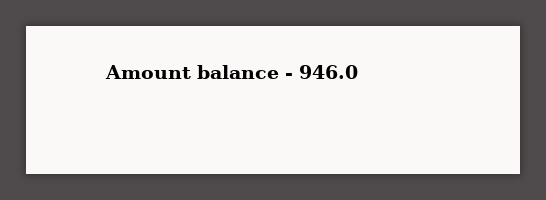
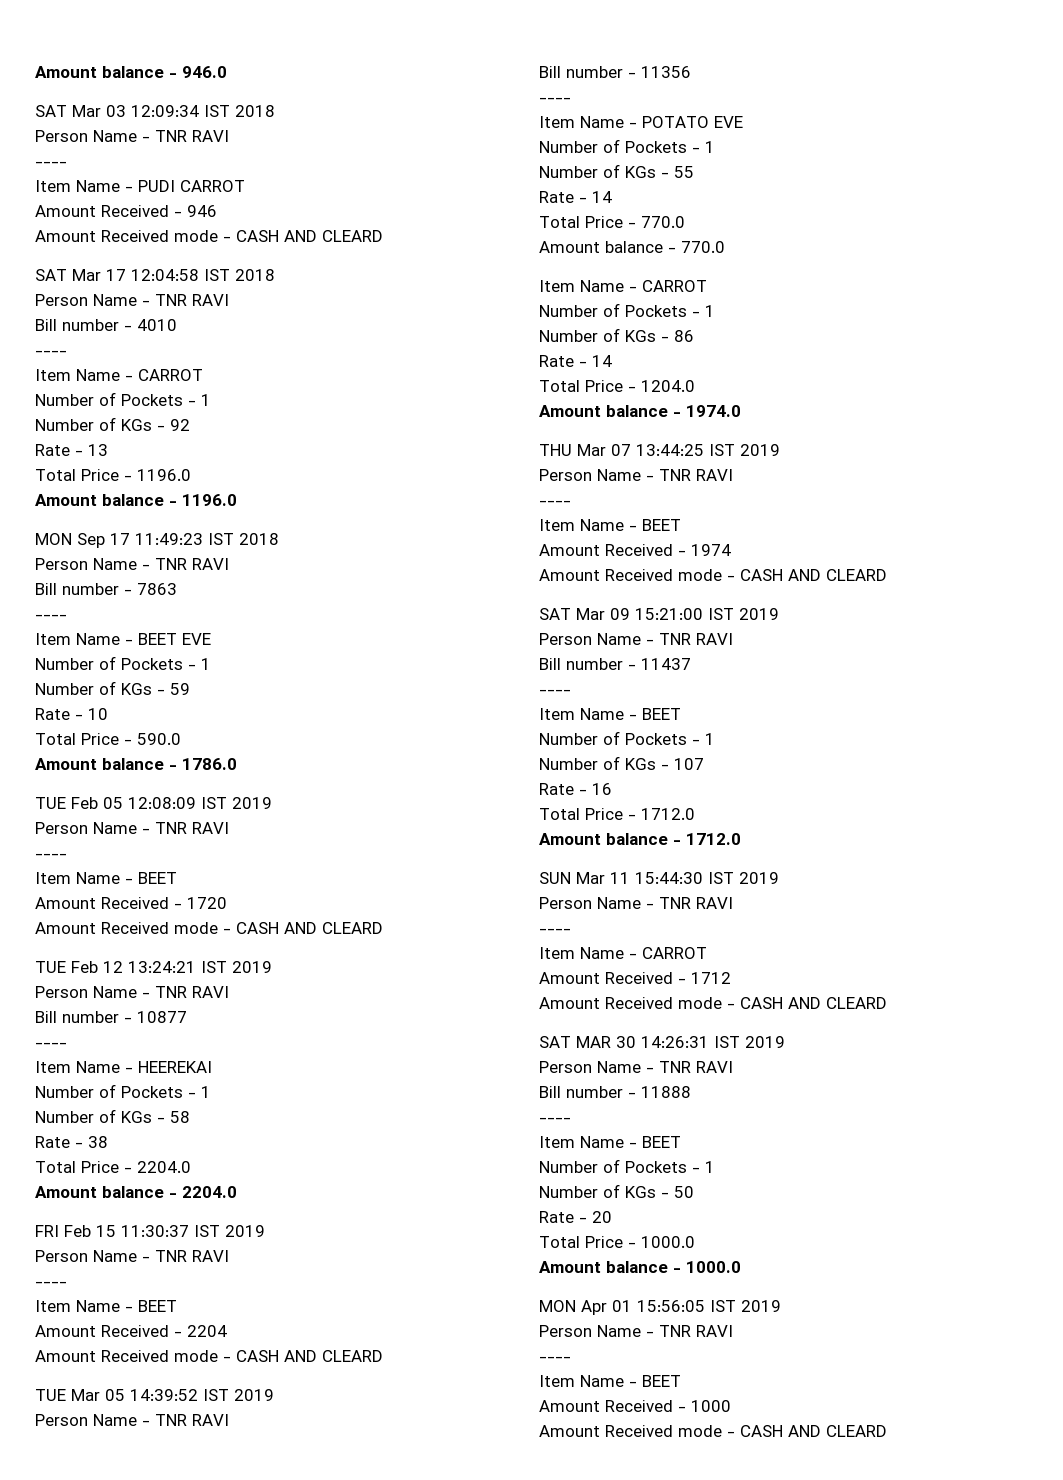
+ SAT Mar 03 12:09:34 IST 2018
+ Person Name - TNR RAVI
+ ----
+ Item Name - PUDI CARROT
+ Amount Received - 946
+ Amount Received mode - CASH AND CLEARD
+ SAT Mar 17 12:04:58 IST 2018
+ Person Name - TNR RAVI
+ Bill number - 4010
+ ----
+ Item Name - CARROT
+ Number of Pockets - 1
+ Number of KGs - 92
+ Rate - 13
+ Total Price - 1196.0
+ Amount balance - 1196.0
+ MON Sep 17 11:49:23 IST 2018
+ Person Name - TNR RAVI
+ Bill number - 7863
+ ----
+ Item Name - BEET EVE
+ Number of Pockets - 1
+ Number of KGs - 59
+ Rate - 10
+ Total Price - 590.0
+ Amount balance - 1786.0
+ TUE Feb 05 12:08:09 IST 2019
+ Person Name - TNR RAVI
+ ----
+ Item Name - BEET
+ Amount Received - 1720
+ Amount Received mode - CASH AND CLEARD
+ TUE Feb 12 13:24:21 IST 2019
+ Person Name - TNR RAVI
+ Bill number - 10877
+ ----
+ Item Name - HEEREKAI
+ Number of Pockets - 1
+ Number of KGs - 58
+ Rate - 38
+ Total Price - 2204.0
+ Amount balance - 2204.0
+ FRI Feb 15 11:30:37 IST 2019
+ Person Name - TNR RAVI
+ ----
+ Item Name - BEET
+ Amount Received - 2204
+ Amount Received mode - CASH AND CLEARD
+ TUE Mar 05 14:39:52 IST 2019
+ Person Name - TNR RAVI
+ Bill number - 11356
+ ----
+ Item Name - POTATO EVE
+ Number of Pockets - 1
+ Number of KGs - 55
+ Rate - 14
+ Total Price - 770.0
+ Amount balance - 770.0
+ Item Name - CARROT
+ Number of Pockets - 1
+ Number of KGs - 86
+ Rate - 14
+ Total Price - 1204.0
+ Amount balance - 1974.0
+ THU Mar 07 13:44:25 IST 2019
+ Person Name - TNR RAVI
+ ----
+ Item Name - BEET
+ Amount Received - 1974
+ Amount Received mode - CASH AND CLEARD
+ SAT Mar 09 15:21:00 IST 2019
+ Person Name - TNR RAVI
+ Bill number - 11437
+ ----
+ Item Name - BEET
+ Number of Pockets - 1
+ Number of KGs - 107
+ Rate - 16
+ Total Price - 1712.0
+ Amount balance - 1712.0
+ SUN Mar 11 15:44:30 IST 2019
+ Person Name - TNR RAVI
+ ----
+ Item Name - CARROT
+ Amount Received - 1712
+ Amount Received mode - CASH AND CLEARD
+ SAT MAR 30 14:26:31 IST 2019
+ Person Name - TNR RAVI
+ Bill number - 11888
+ ----
+ Item Name - BEET
+ Number of Pockets - 1
+ Number of KGs - 50
+ Rate - 20
+ Total Price - 1000.0
+ Amount balance - 1000.0
+ MON Apr 01 15:56:05 IST 2019
+ Person Name - TNR RAVI
+ ----
+ Item Name - BEET
+ Amount Received - 1000
+ Amount Received mode - CASH AND CLEARD

